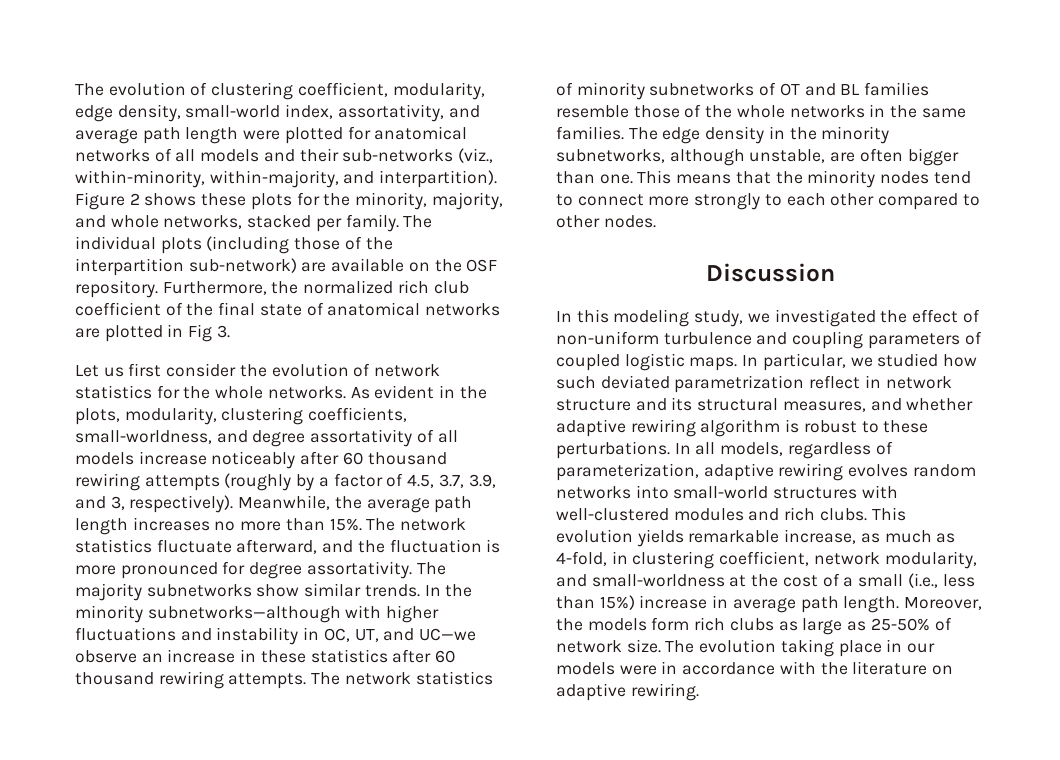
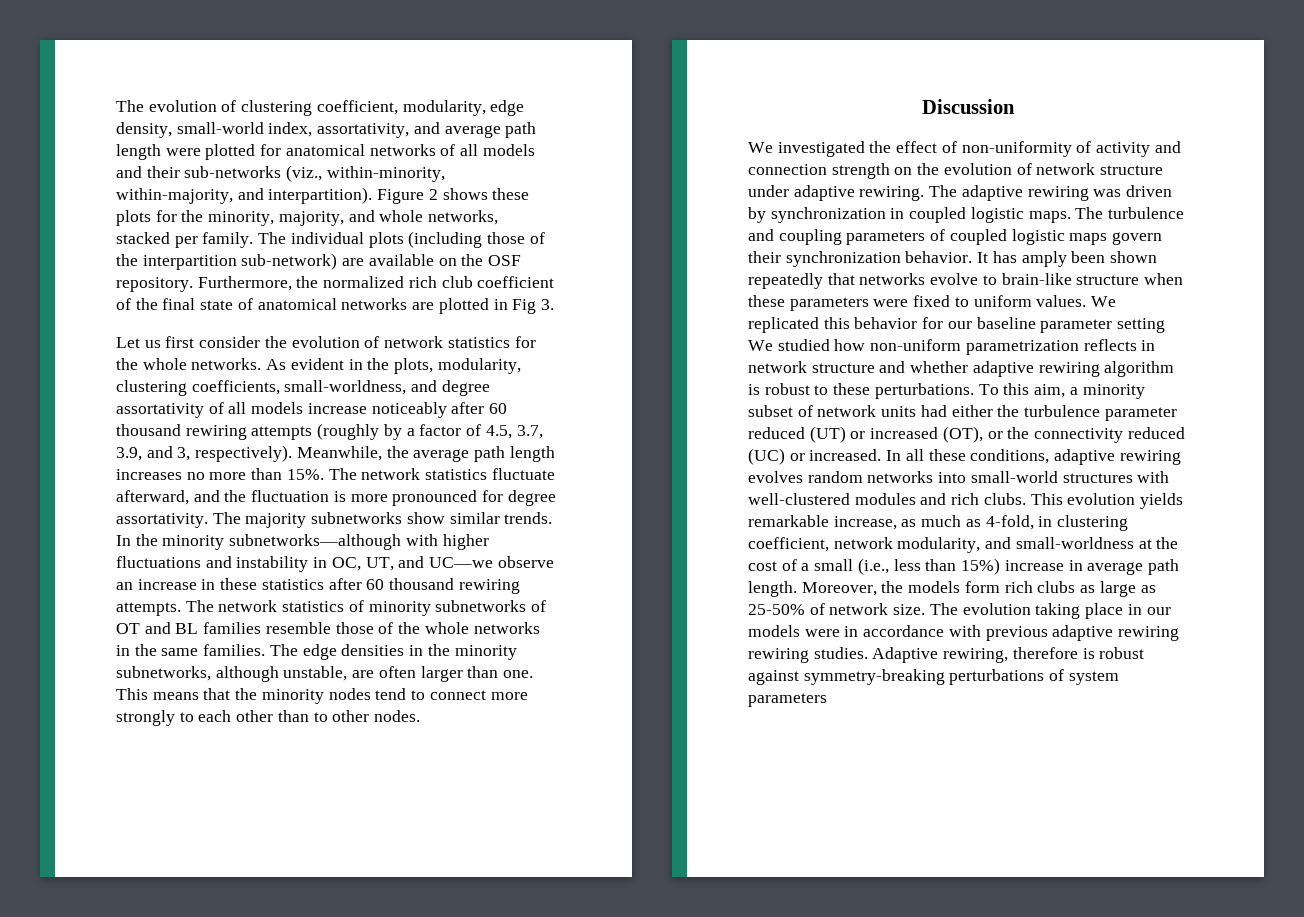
- The edge density in the minority subnetworks, although unstable, are often bigger than one.
+ The edge densities in the minority subnetworks, although unstable, are often larger than one.
- This means that the minority nodes tend to connect more strongly to each other compared to other nodes.
+ This means that the minority nodes tend to connect more strongly to each other than to other nodes.
- In this modeling study, we investigated the effect of non-uniform turbulence and coupling parameters of coupled logistic maps. In particular, we studied how such deviated parametrization reflect in network structure and its structural measures, and whether adaptive rewiring algorithm is robust to these perturbations.
+ We investigated the effect of non-uniformity of activity and connection strength on the evolution of network structure under adaptive rewiring. The adaptive rewiring was driven by synchronization in coupled logistic maps. The turbulence and coupling parameters of coupled logistic maps govern their synchronization behavior. It has amply been shown repeatedly that networks evolve to brain-like structure when these parameters were fixed to uniform values. We replicated this behavior for our baseline parameter setting We studied how non-uniform parametrization reflects in network structure and whether adaptive rewiring algorithm is robust to these perturbations.
- In all models, regardless of parameterization, adaptive rewiring evolves random networks into small-world structures with well-clustered modules and rich clubs.
+ To this aim, a minority subset of network units had either the turbulence parameter reduced (UT) or increased (OT), or the connectivity reduced (UC) or increased. In all these conditions, adaptive rewiring evolves random networks into small-world structures with well-clustered modules and rich clubs.
- The evolution taking place in our models were in accordance with the literature on adaptive rewiring.
+ The evolution taking place in our models were in accordance with previous adaptive rewiring rewiring studies. Adaptive rewiring, therefore is robust against symmetry-breaking perturbations of system parameters

